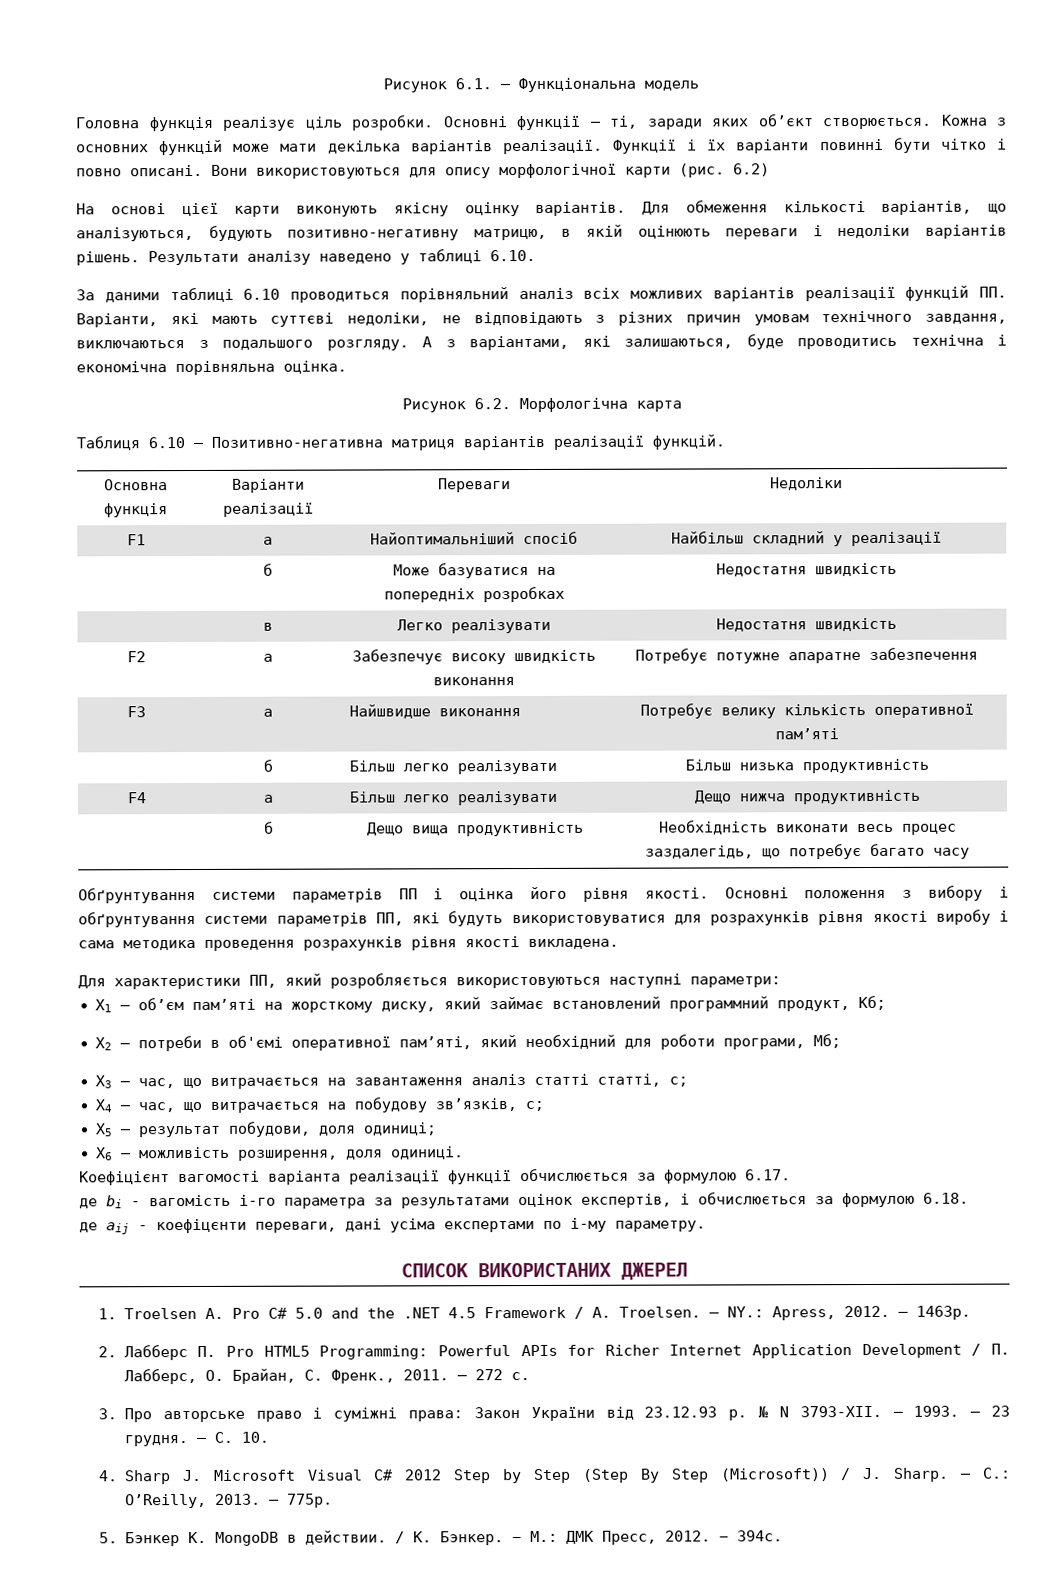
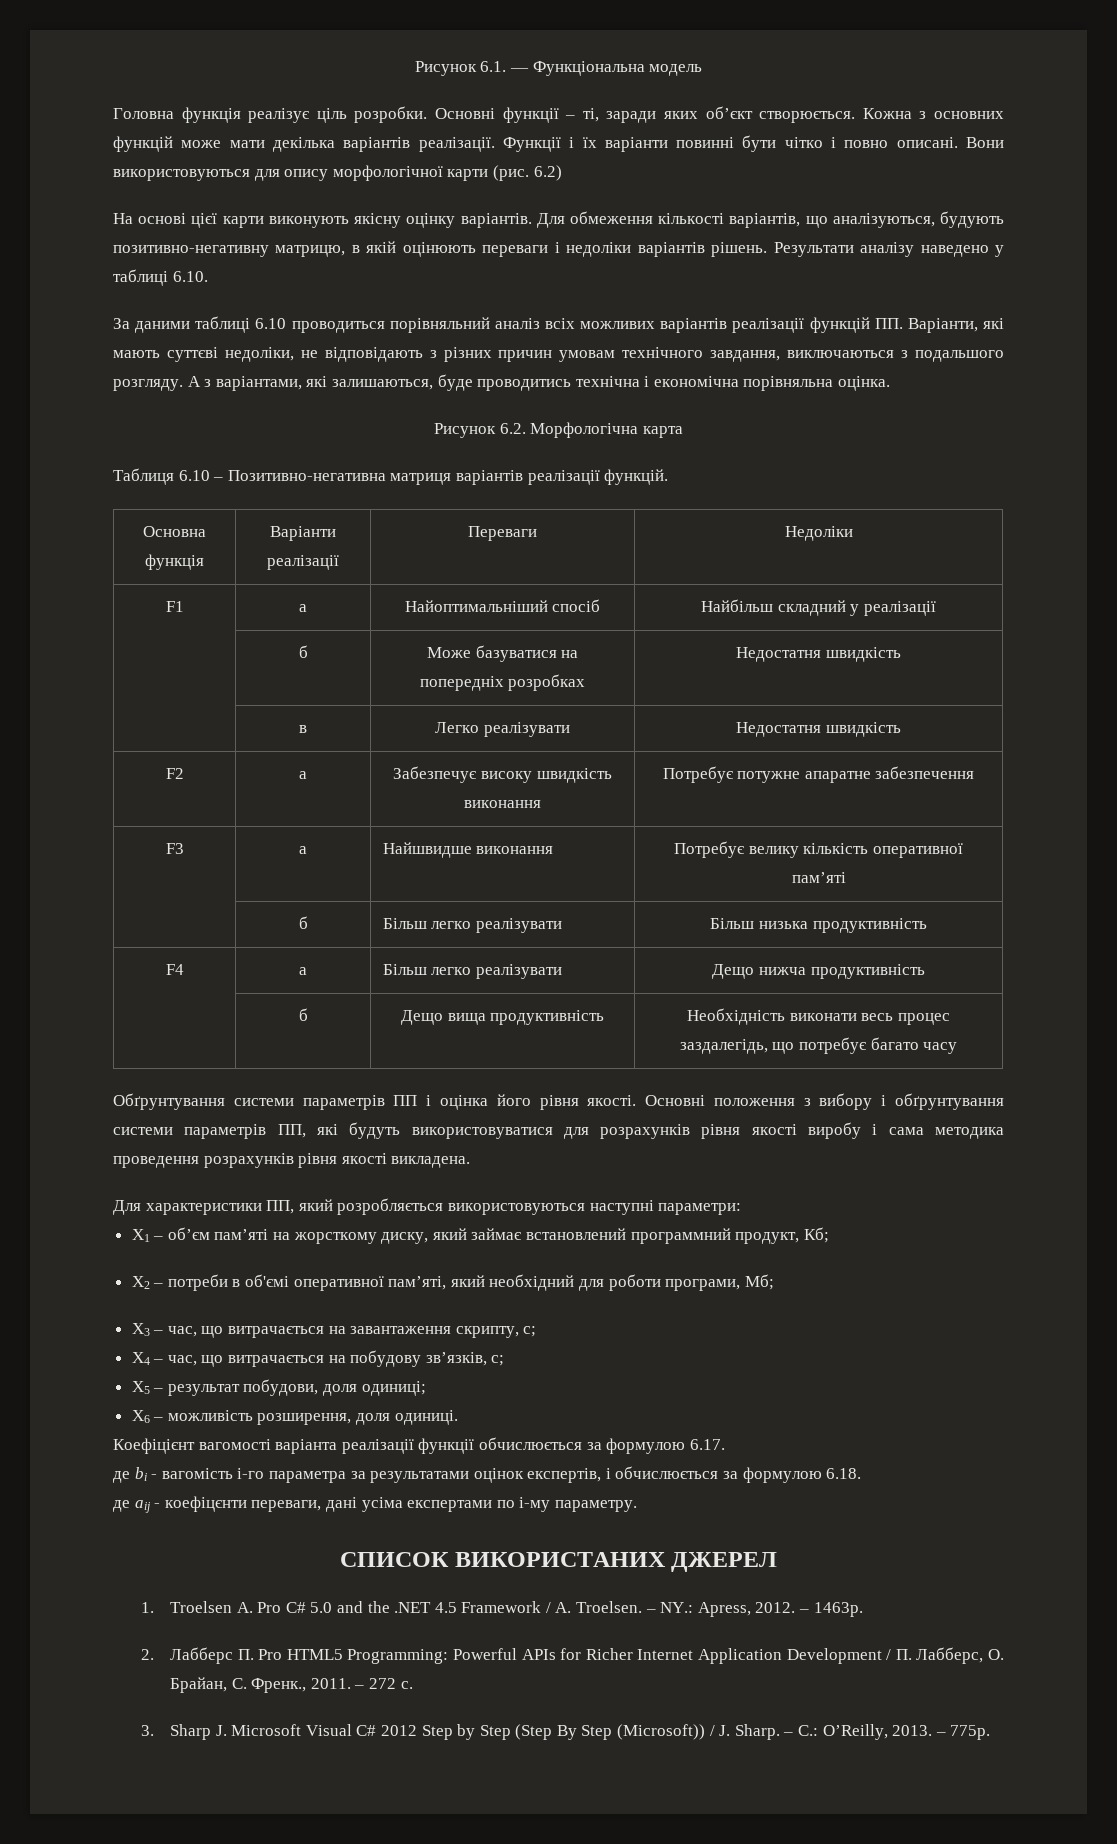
- X3 – час, що витрачається на завантаження аналіз статті статті, с;
+ X3 – час, що витрачається на завантаження скрипту, с;
- 3. Про авторське право і суміжні права: Закон України від 23.12.93 р. № N 3793-XII. – 1993. – 23 грудня. – С. 10.
- 4. Sharp J. Microsoft Visual C# 2012 Step by Step (Step By Step (Microsoft)) / J. Sharp.
+ 3. Sharp J. Microsoft Visual C# 2012 Step by Step (Step By Step (Microsoft)) / J. Sharp.
- 5. Бэнкер К. MongoDB в действии. / К. Бэнкер. − М.: ДМК Пресс, 2012. − 394с.

